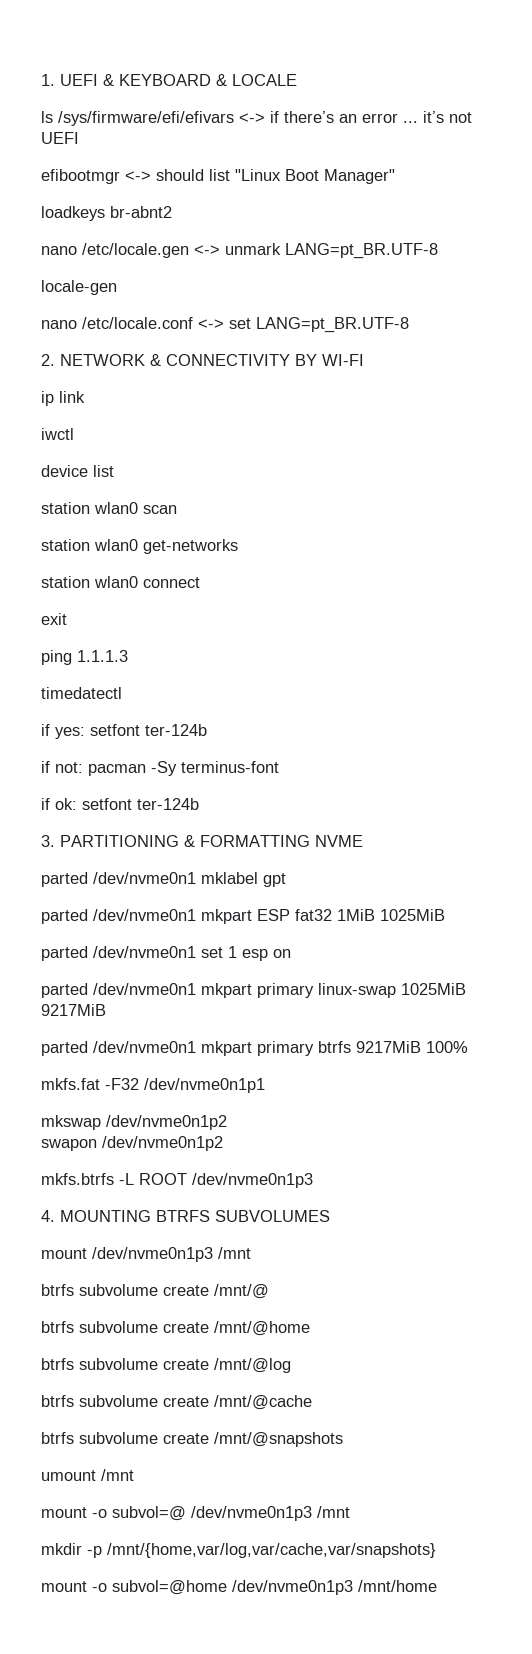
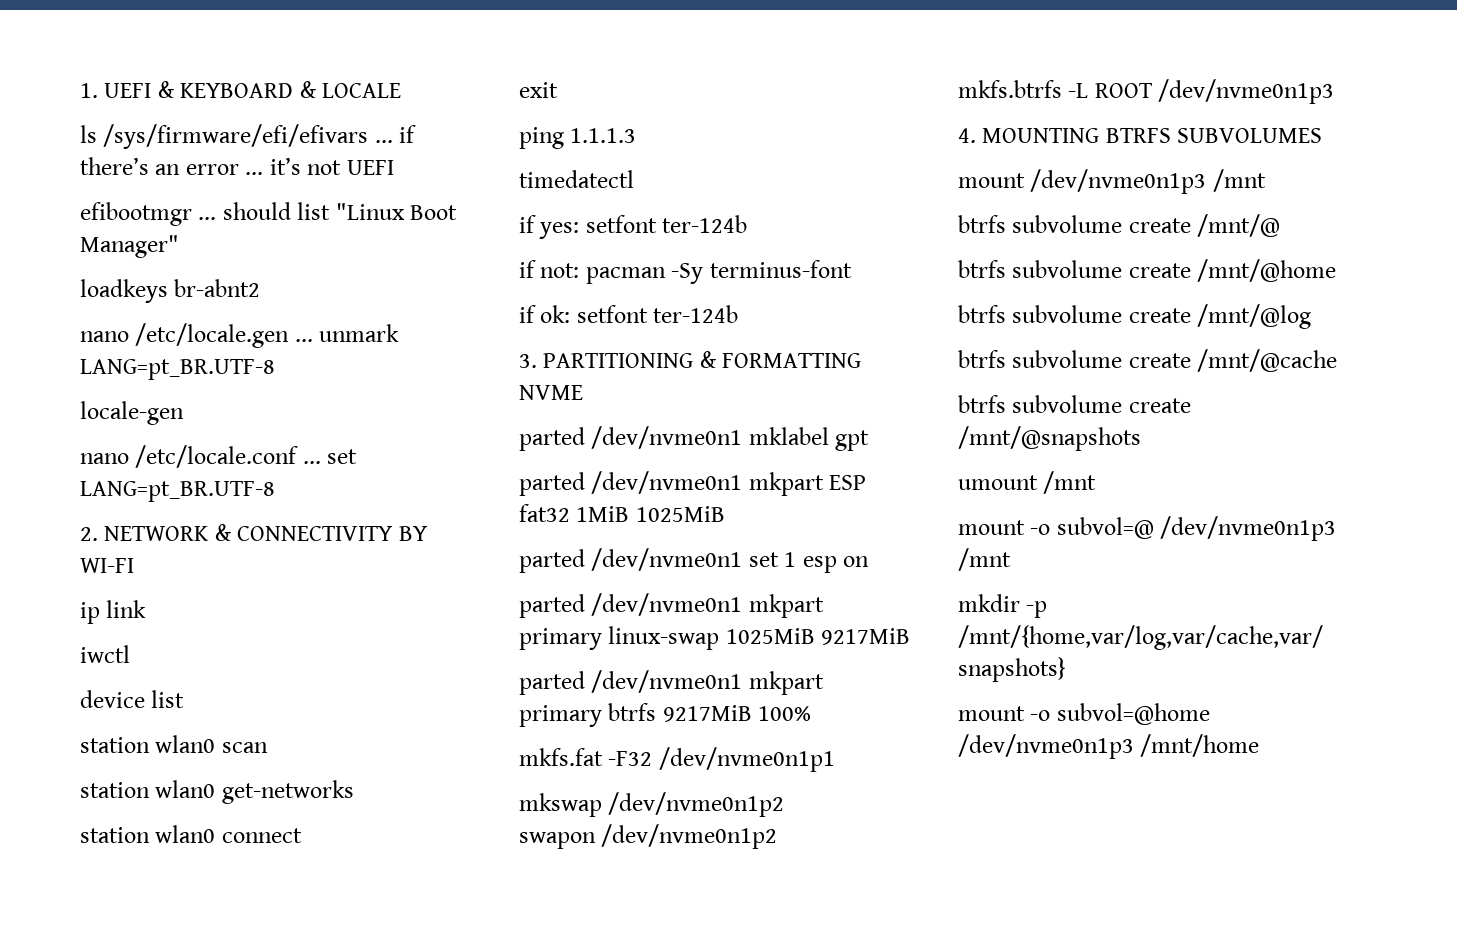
- ls /sys/firmware/efi/efivars <-> if there’s an error ... it’s not UEFI
+ ls /sys/firmware/efi/efivars ... if there’s an error ... it’s not UEFI
- efibootmgr <-> should list "Linux Boot Manager"
+ efibootmgr ... should list "Linux Boot Manager"
- nano /etc/locale.gen <-> unmark LANG=pt_BR.UTF-8
+ nano /etc/locale.gen ... unmark LANG=pt_BR.UTF-8
- nano /etc/locale.conf <-> set LANG=pt_BR.UTF-8
+ nano /etc/locale.conf ... set LANG=pt_BR.UTF-8

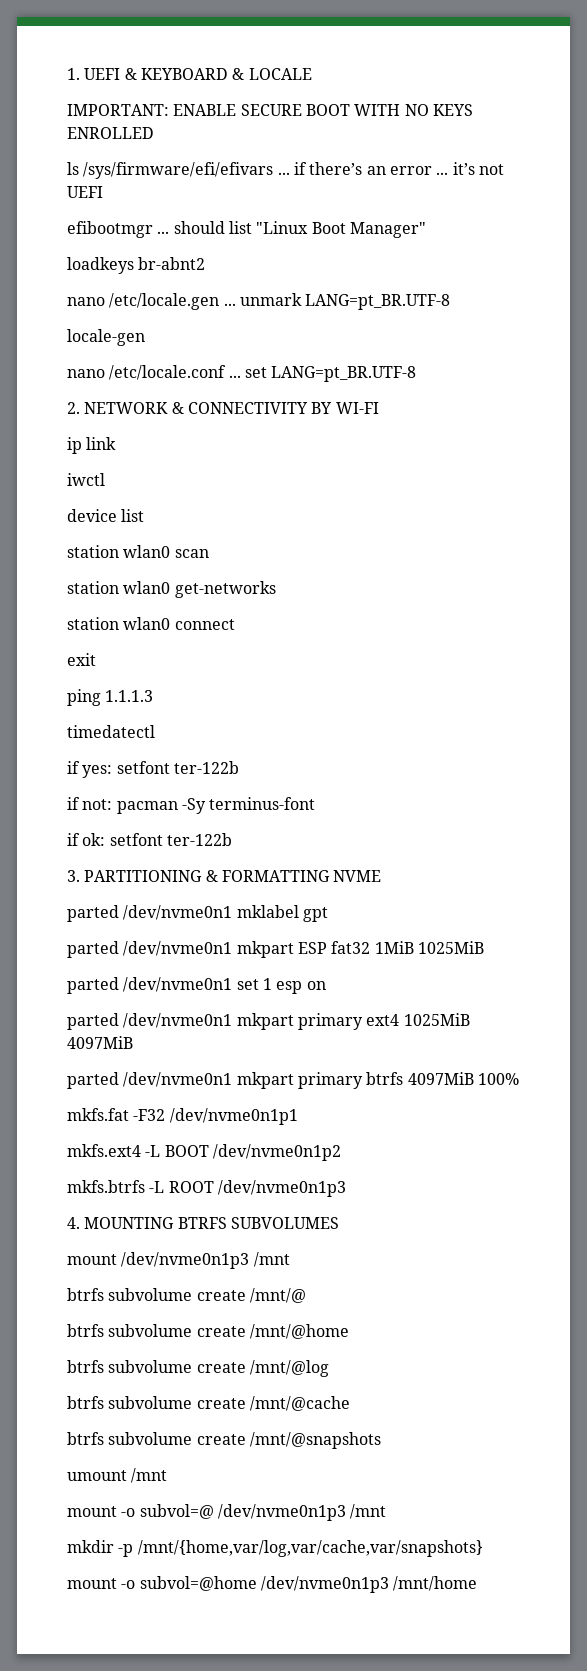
+ IMPORTANT: ENABLE SECURE BOOT WITH NO KEYS ENROLLED
- if yes: setfont ter-124b
+ if yes: setfont ter-122b
- if ok: setfont ter-124b
+ if ok: setfont ter-122b
- parted /dev/nvme0n1 mkpart primary linux-swap 1025MiB 9217MiB
+ parted /dev/nvme0n1 mkpart primary ext4 1025MiB 4097MiB
- parted /dev/nvme0n1 mkpart primary btrfs 9217MiB 100%
+ parted /dev/nvme0n1 mkpart primary btrfs 4097MiB 100%
- mkswap /dev/nvme0n1p2
- swapon /dev/nvme0n1p2
+ mkfs.ext4 -L BOOT /dev/nvme0n1p2

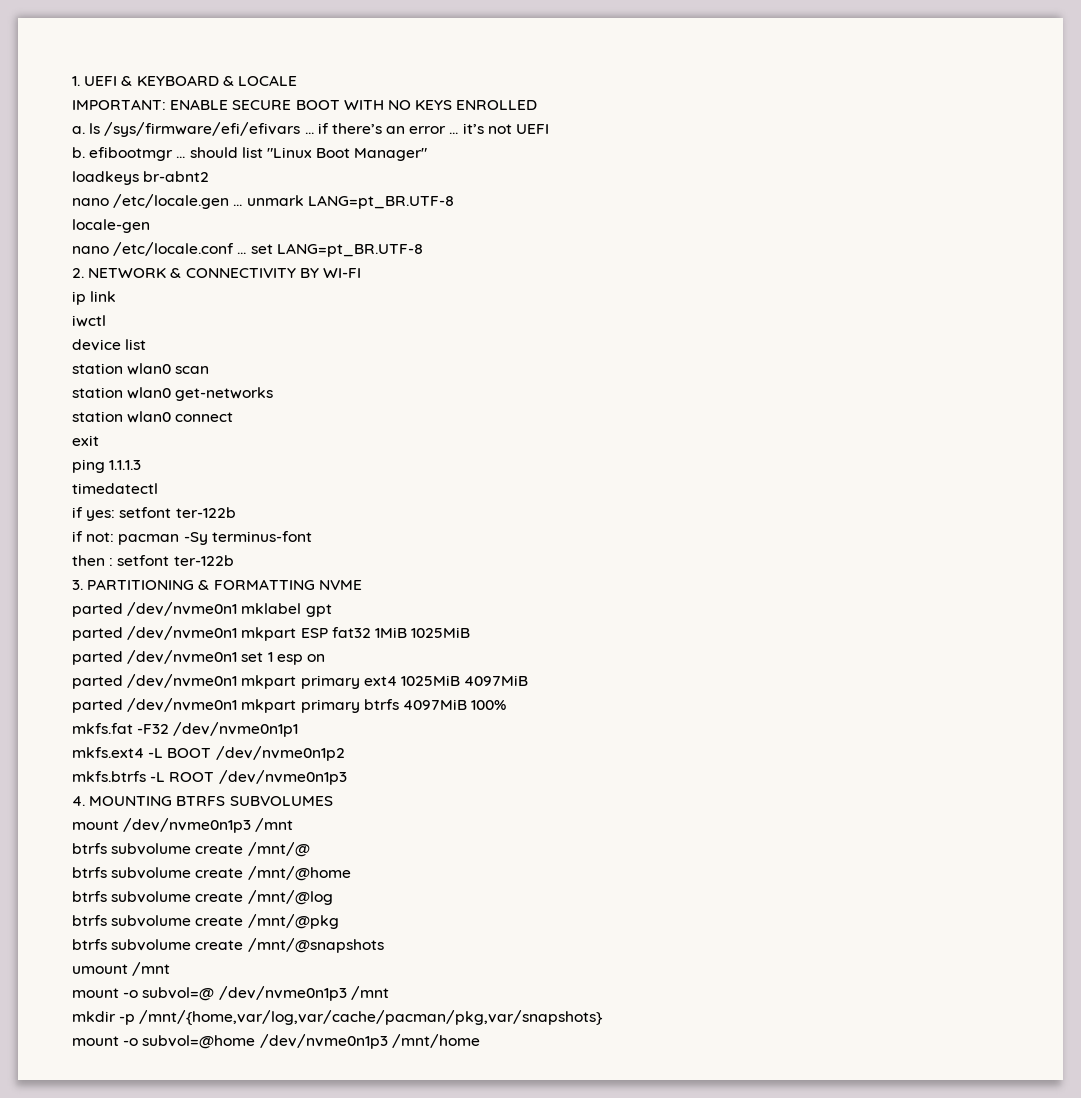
- ls /sys/firmware/efi/efivars ... if there’s an error ... it’s not UEFI
+ a. ls /sys/firmware/efi/efivars ... if there’s an error ... it’s not UEFI
- efibootmgr ... should list "Linux Boot Manager"
+ b. efibootmgr ... should list "Linux Boot Manager"
- if ok: setfont ter-122b
+ then : setfont ter-122b
- btrfs subvolume create /mnt/@cache
+ btrfs subvolume create /mnt/@pkg
- mkdir -p /mnt/{home,var/log,var/cache,var/snapshots}
+ mkdir -p /mnt/{home,var/log,var/cache/pacman/pkg,var/snapshots}

